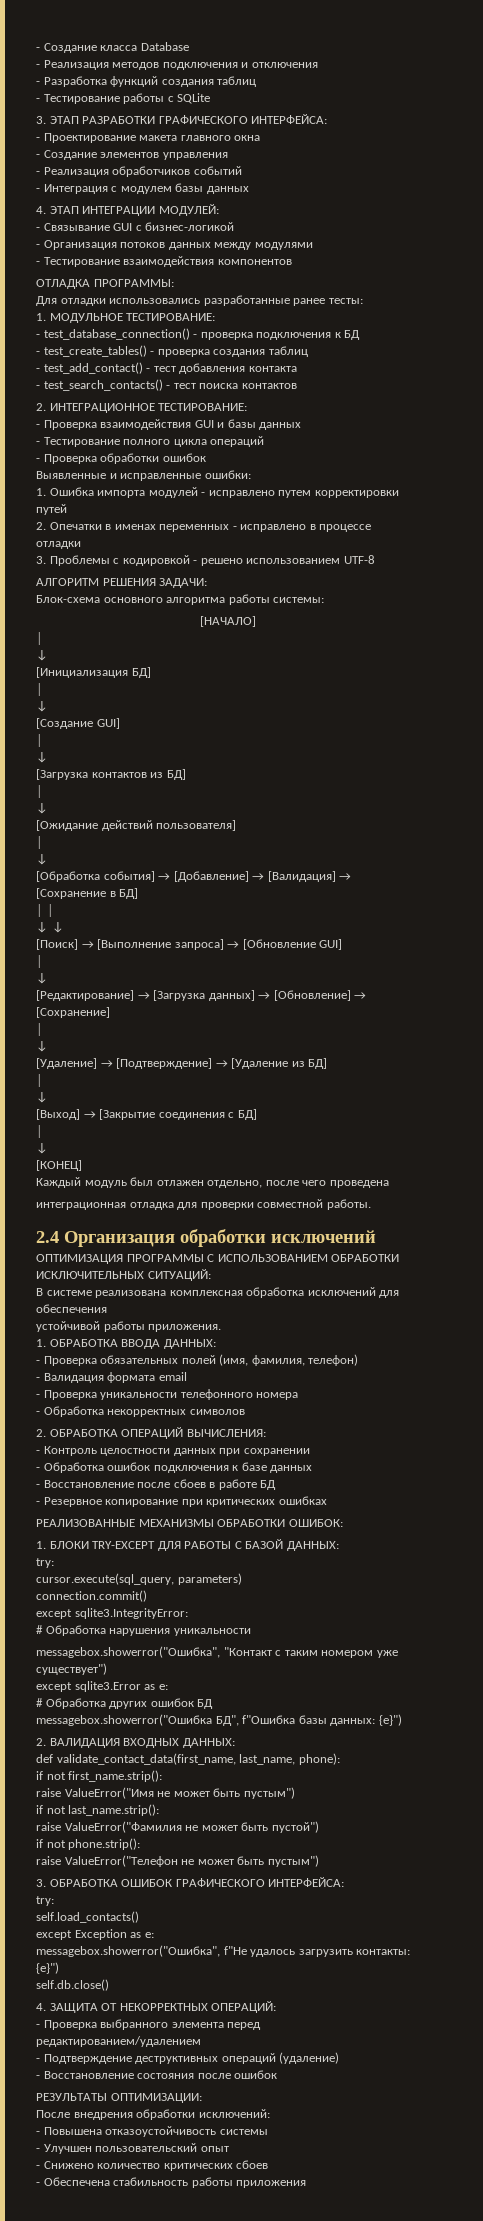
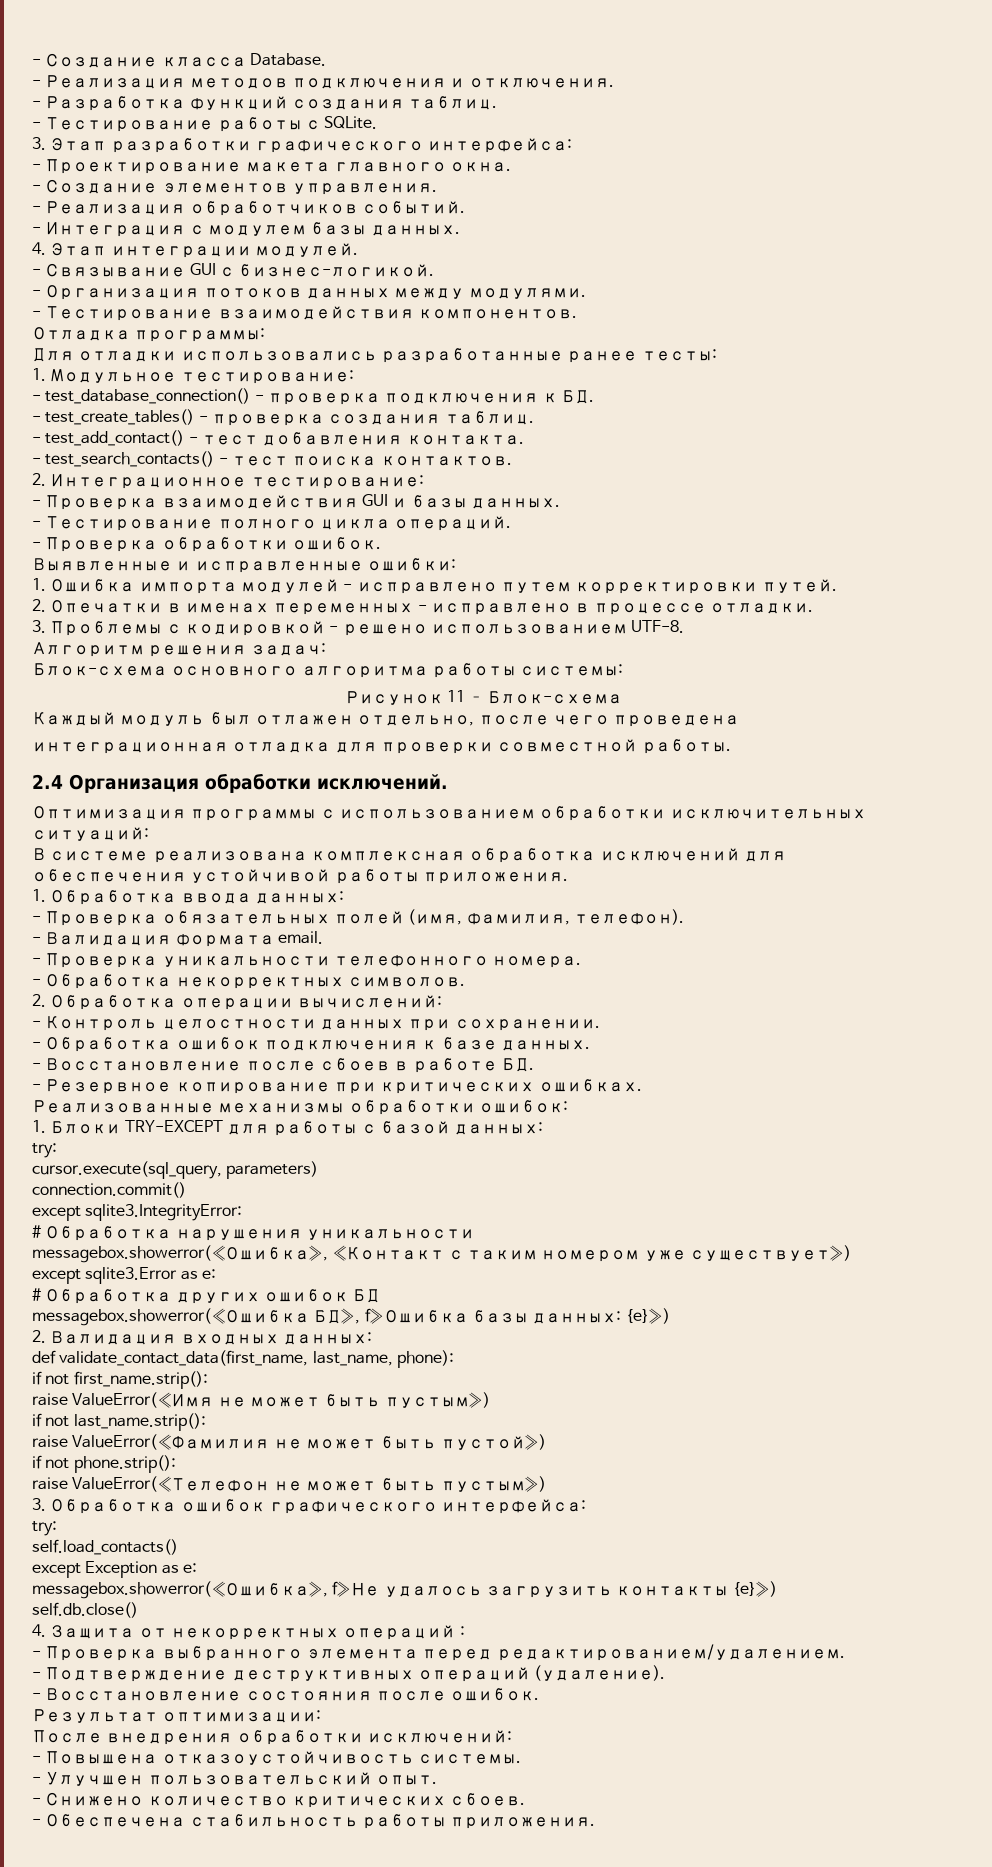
- - Создание класса Database
+ - Создание класса Database.
- - Реализация методов подключения и отключения
+ - Реализация методов подключения и отключения.
- - Разработка функций создания таблиц
+ - Разработка функций создания таблиц.
- - Тестирование работы с SQLite
- 3. ЭТАП РАЗРАБОТКИ ГРАФИЧЕСКОГО ИНТЕРФЕЙСА:
+ - Тестирование работы с SQLite.
+ 3. Этап разработки графического интерфейса:
- - Проектирование макета главного окна
+ - Проектирование макета главного окна.
- - Создание элементов управления
+ - Создание элементов управления.
- - Реализация обработчиков событий
+ - Реализация обработчиков событий.
- - Интеграция с модулем базы данных
- 4. ЭТАП ИНТЕГРАЦИИ МОДУЛЕЙ:
+ - Интеграция с модулем базы данных.
+ 4. Этап интеграции модулей.
- - Связывание GUI с бизнес-логикой
+ - Связывание GUI с бизнес-логикой.
- - Организация потоков данных между модулями
+ - Организация потоков данных между модулями.
- - Тестирование взаимодействия компонентов
- ОТЛАДКА ПРОГРАММЫ:
+ - Тестирование взаимодействия компонентов.
+ Отладка программы:
- 1. МОДУЛЬНОЕ ТЕСТИРОВАНИЕ:
+ 1. Модульное тестирование:
- - test_database_connection() - проверка подключения к БД
+ - test_database_connection() - проверка подключения к БД.
- - test_create_tables() - проверка создания таблиц
+ - test_create_tables() - проверка создания таблиц.
- - test_add_contact() - тест добавления контакта
+ - test_add_contact() - тест добавления контакта.
- - test_search_contacts() - тест поиска контактов
- 2. ИНТЕГРАЦИОННОЕ ТЕСТИРОВАНИЕ:
+ - test_search_contacts() - тест поиска контактов.
+ 2. Интеграционное тестирование:
- - Проверка взаимодействия GUI и базы данных
+ - Проверка взаимодействия GUI и базы данных.
- - Тестирование полного цикла операций
+ - Тестирование полного цикла операций.
- - Проверка обработки ошибок
+ - Проверка обработки ошибок.
- 1. Ошибка импорта модулей - исправлено путем корректировки путей
+ 1. Ошибка импорта модулей - исправлено путем корректировки путей.
- 2. Опечатки в именах переменных - исправлено в процессе отладки
+ 2. Опечатки в именах переменных - исправлено в процессе отладки.
- 3. Проблемы с кодировкой - решено использованием UTF-8
- АЛГОРИТМ РЕШЕНИЯ ЗАДАЧИ:
+ 3. Проблемы с кодировкой - решено использованием UTF-8.
+ Алгоритм решения задач:
- [НАЧАЛО]
- │
- ↓
- [Инициализация БД]
- │
- ↓
- [Создание GUI]
- │
- ↓
- [Загрузка контактов из БД]
- │
- ↓
- [Ожидание действий пользователя]
- │
- ↓
- [Обработка события] → [Добавление] → [Валидация] → [Сохранение в БД]
- │ │
- ↓ ↓
- [Поиск] → [Выполнение запроса] → [Обновление GUI]
- │
- ↓
- [Редактирование] → [Загрузка данных] → [Обновление] → [Сохранение]
- │
- ↓
- [Удаление] → [Подтверждение] → [Удаление из БД]
- │
- ↓
- [Выход] → [Закрытие соединения с БД]
- │
- ↓
- [КОНЕЦ]
+ Рисунок 11 – Блок-схема
- 2.4 Организация обработки исключений
- ОПТИМИЗАЦИЯ ПРОГРАММЫ С ИСПОЛЬЗОВАНИЕМ ОБРАБОТКИ ИСКЛЮЧИТЕЛЬНЫХ СИТУАЦИЙ:
+ 2.4 Организация обработки исключений.
+ Оптимизация программы с использованием обработки исключительных ситуаций:
- В системе реализована комплексная обработка исключений для обеспечения
- устойчивой работы приложения.
+ В системе реализована комплексная обработка исключений для обеспечения устойчивой работы приложения.
- 1. ОБРАБОТКА ВВОДА ДАННЫХ:
+ 1. Обработка ввода данных:
- - Проверка обязательных полей (имя, фамилия, телефон)
+ - Проверка обязательных полей (имя, фамилия, телефон).
- - Валидация формата email
+ - Валидация формата email.
- - Проверка уникальности телефонного номера
+ - Проверка уникальности телефонного номера.
- - Обработка некорректных символов
- 2. ОБРАБОТКА ОПЕРАЦИЙ ВЫЧИСЛЕНИЯ:
+ - Обработка некорректных символов.
+ 2. Обработка операции вычислений:
- - Контроль целостности данных при сохранении
+ - Контроль целостности данных при сохранении.
- - Обработка ошибок подключения к базе данных
+ - Обработка ошибок подключения к базе данных.
- - Восстановление после сбоев в работе БД
+ - Восстановление после сбоев в работе БД.
- - Резервное копирование при критических ошибках
- РЕАЛИЗОВАННЫЕ МЕХАНИЗМЫ ОБРАБОТКИ ОШИБОК:
- 1. БЛОКИ TRY-EXCEPT ДЛЯ РАБОТЫ С БАЗОЙ ДАННЫХ:
+ - Резервное копирование при критических ошибках.
+ Реализованные механизмы обработки ошибок:
+ 1. Блоки TRY-EXCEPT для работы с базой данных:
- messagebox.showerror("Ошибка", "Контакт с таким номером уже существует")
+ messagebox.showerror(«Ошибка», «Контакт с таким номером уже существует»)
- messagebox.showerror("Ошибка БД", f"Ошибка базы данных: {e}")
- 2. ВАЛИДАЦИЯ ВХОДНЫХ ДАННЫХ:
+ messagebox.showerror(«Ошибка БД», f»Ошибка базы данных: {e}»)
+ 2. Валидация входных данных:
- raise ValueError("Имя не может быть пустым")
+ raise ValueError(«Имя не может быть пустым»)
- raise ValueError("Фамилия не может быть пустой")
+ raise ValueError(«Фамилия не может быть пустой»)
- raise ValueError("Телефон не может быть пустым")
- 3. ОБРАБОТКА ОШИБОК ГРАФИЧЕСКОГО ИНТЕРФЕЙСА:
+ raise ValueError(«Телефон не может быть пустым»)
+ 3. Обработка ошибок графического интерфейса:
- messagebox.showerror("Ошибка", f"Не удалось загрузить контакты: {e}")
+ messagebox.showerror(«Ошибка», f»Не удалось загрузить контакты {e}»)
  self.db.close()
- 4. ЗАЩИТА ОТ НЕКОРРЕКТНЫХ ОПЕРАЦИЙ:
+ 4. Защита от некорректных операций :
- - Проверка выбранного элемента перед редактированием/удалением
+ - Проверка выбранного элемента перед редактированием/удалением.
- - Подтверждение деструктивных операций (удаление)
+ - Подтверждение деструктивных операций (удаление).
- - Восстановление состояния после ошибок
- РЕЗУЛЬТАТЫ ОПТИМИЗАЦИИ:
+ - Восстановление состояния после ошибок.
+ Результат оптимизации:
- - Повышена отказоустойчивость системы
+ - Повышена отказоустойчивость системы.
- - Улучшен пользовательский опыт
+ - Улучшен пользовательский опыт.
- - Снижено количество критических сбоев
+ - Снижено количество критических сбоев.
- - Обеспечена стабильность работы приложения
+ - Обеспечена стабильность работы приложения.

